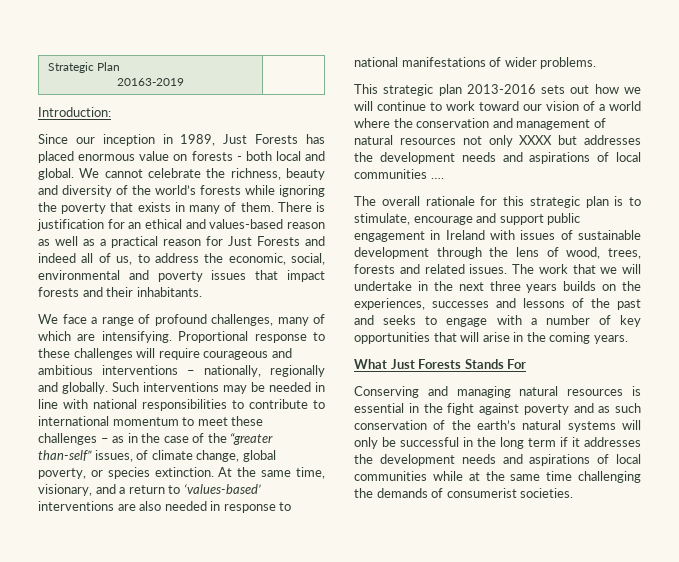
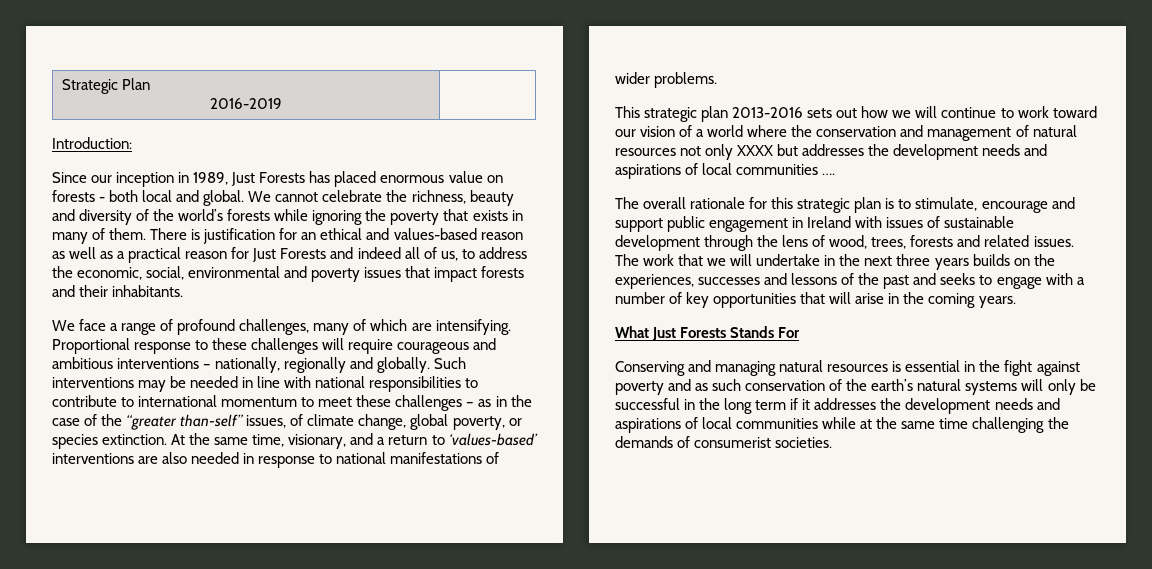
  Strategic Plan
- 20163-2019 |
+ 2016-2019 |

